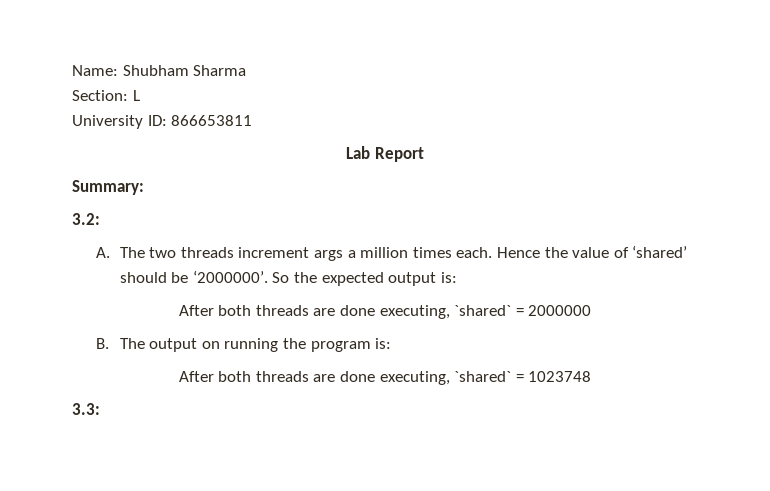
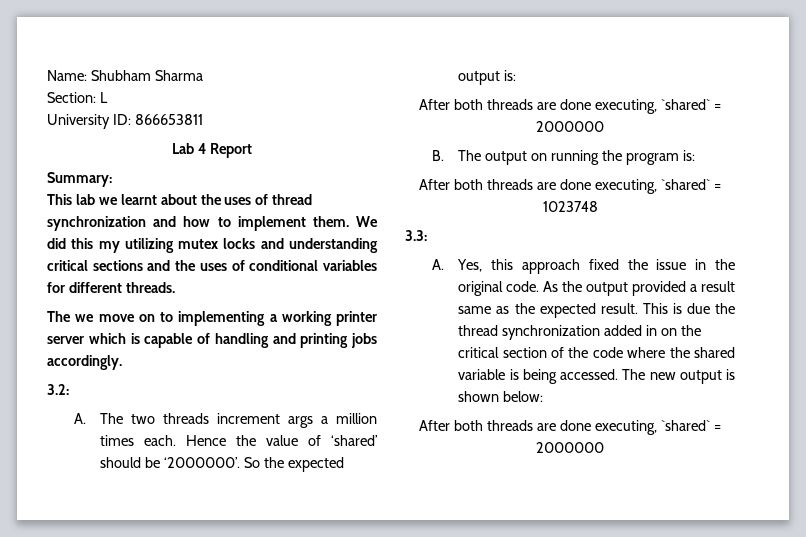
- Lab Report
+ Lab 4 Report
+ This lab we learnt about the uses of thread synchronization and how to implement them. We did this my utilizing mutex locks and understanding critical sections and the uses of conditional variables for different threads.
+ The we move on to implementing a working printer server which is capable of handling and printing jobs accordingly.
+ A. Yes, this approach fixed the issue in the original code. As the output provided a result same as the expected result. This is due the thread synchronization added in on the critical section of the code where the shared variable is being accessed. The new output is shown below:
+ After both threads are done executing, `shared` = 2000000

